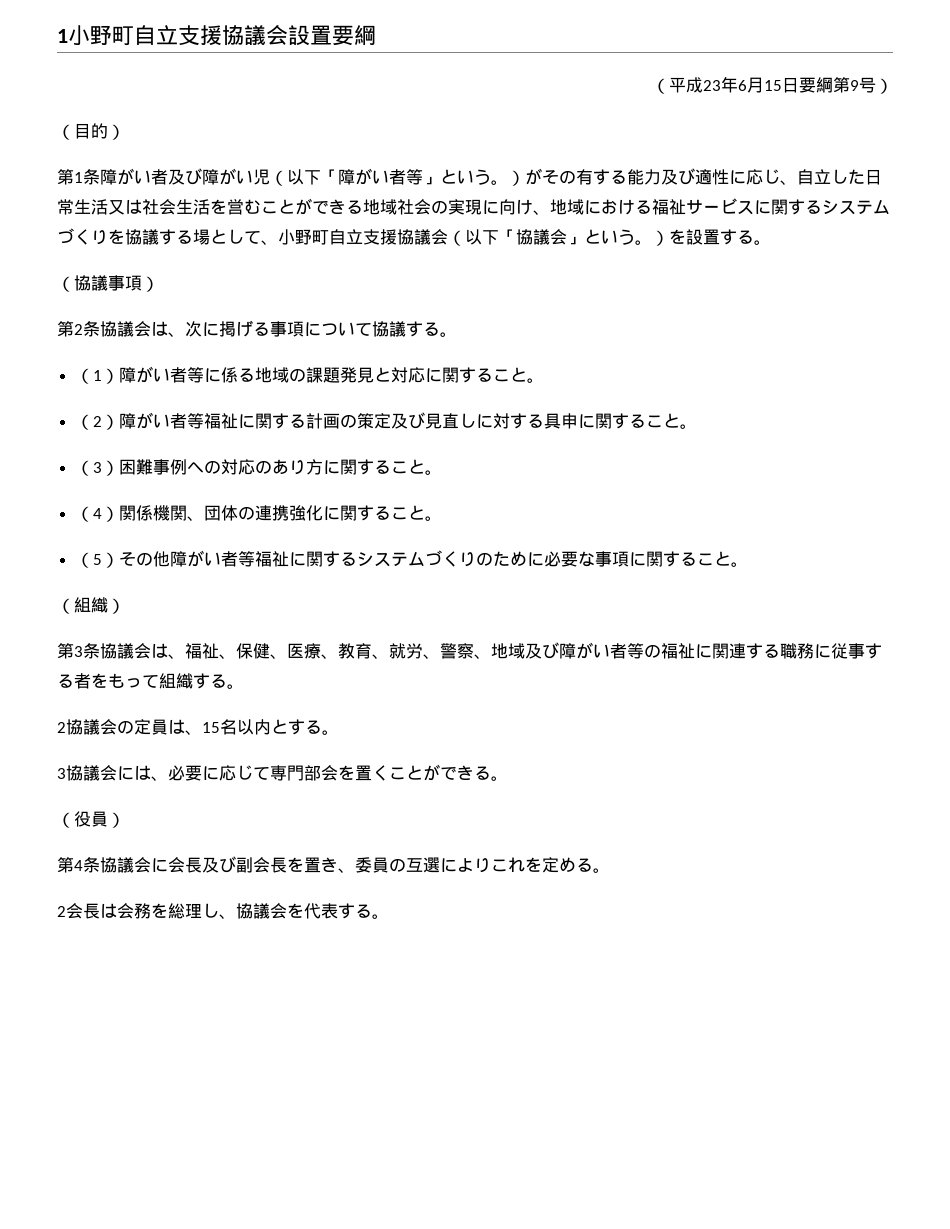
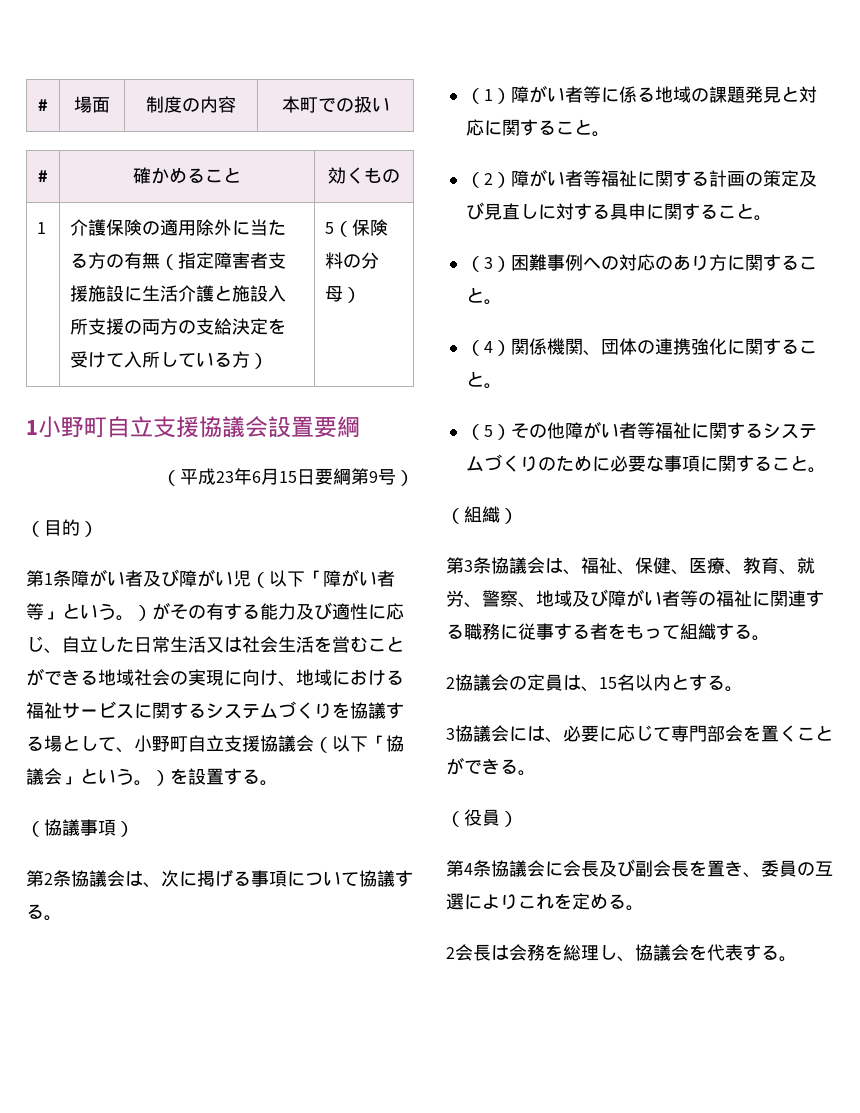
+ # | 場面 | 制度の内容 | 本町での扱い
+ # | 確かめること | 効くもの
+ 1 | 介護保険の適用除外に当たる方の有無（指定障害者支援施設に生活介護と施設入所支援の両方の支給決定を受けて入所している方） | 5（保険料の分母）

